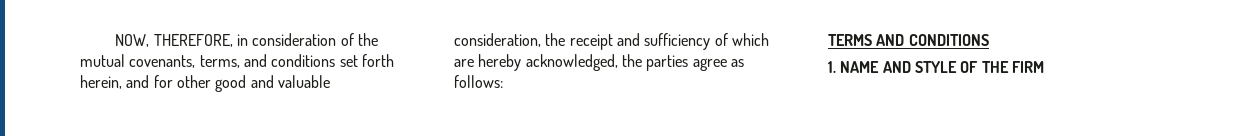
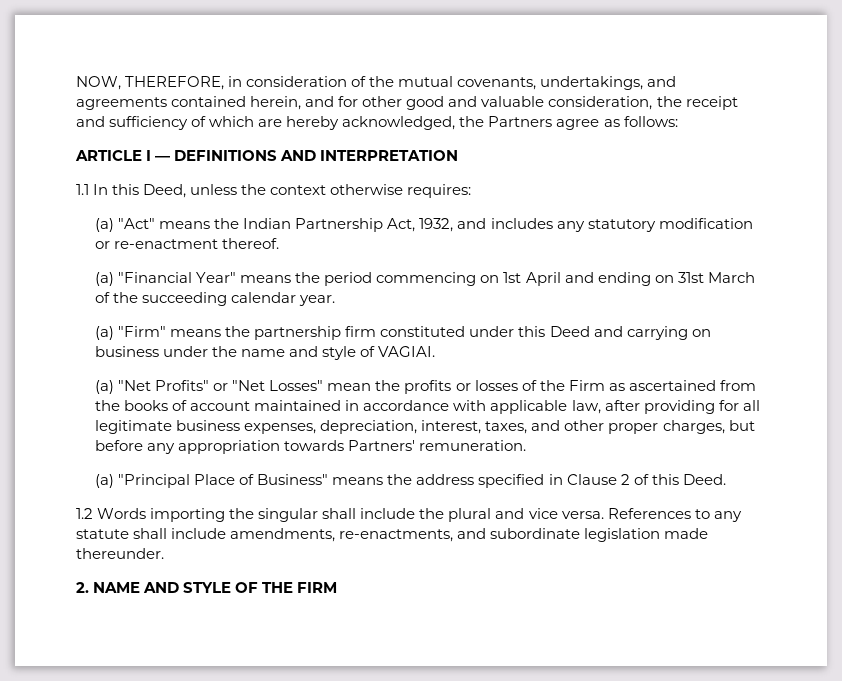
- NOW, THEREFORE, in consideration of the mutual covenants, terms, and conditions set forth herein, and for other good and valuable consideration, the receipt and sufficiency of which are hereby acknowledged, the parties agree as follows:
+ NOW, THEREFORE, in consideration of the mutual covenants, undertakings, and agreements contained herein, and for other good and valuable consideration, the receipt and sufficiency of which are hereby acknowledged, the Partners agree as follows:
- TERMS AND CONDITIONS
- 1. NAME AND STYLE OF THE FIRM
+ ARTICLE I — DEFINITIONS AND INTERPRETATION
+ 1.1 In this Deed, unless the context otherwise requires:
+ (a) "Act" means the Indian Partnership Act, 1932, and includes any statutory modification or re-enactment thereof.
+ (a) "Financial Year" means the period commencing on 1st April and ending on 31st March of the succeeding calendar year.
+ (a) "Firm" means the partnership firm constituted under this Deed and carrying on business under the name and style of VAGIAI.
+ (a) "Net Profits" or "Net Losses" mean the profits or losses of the Firm as ascertained from the books of account maintained in accordance with applicable law, after providing for all legitimate business expenses, depreciation, interest, taxes, and other proper charges, but before any appropriation towards Partners' remuneration.
+ (a) "Principal Place of Business" means the address specified in Clause 2 of this Deed.
+ 1.2 Words importing the singular shall include the plural and vice versa. References to any statute shall include amendments, re-enactments, and subordinate legislation made thereunder.
+ 2. NAME AND STYLE OF THE FIRM

